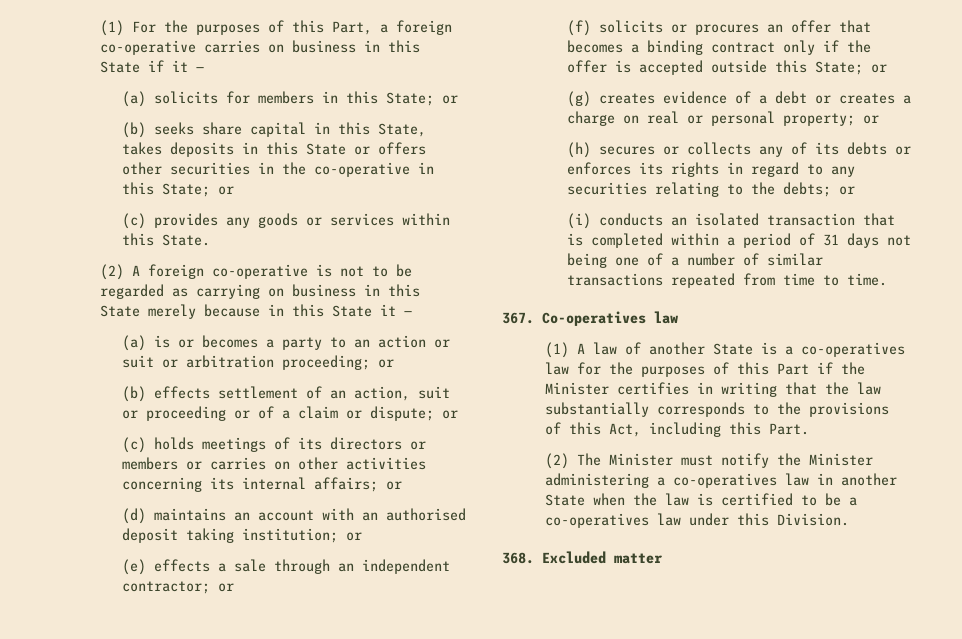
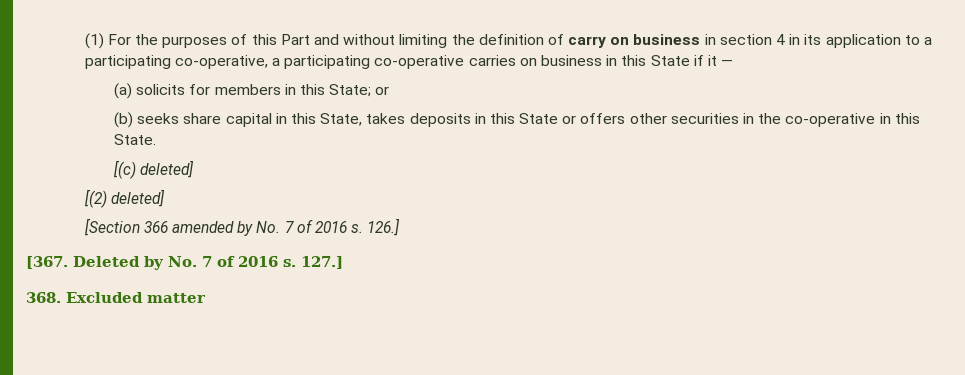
- (1) For the purposes of this Part, a foreign co-operative carries on business in this State if it —
+ (1) For the purposes of this Part and without limiting the definition of carry on business in section 4 in its application to a participating co-operative, a participating co-operative carries on business in this State if it —
- (b) seeks share capital in this State, takes deposits in this State or offers other securities in the co-operative in this State; or
- (c) provides any goods or services within this State.
- (2) A foreign co-operative is not to be regarded as carrying on business in this State merely because in this State it —
- (a) is or becomes a party to an action or suit or arbitration proceeding; or
- (b) effects settlement of an action, suit or proceeding or of a claim or dispute; or
- (c) holds meetings of its directors or members or carries on other activities concerning its internal affairs; or
- (d) maintains an account with an authorised deposit taking institution; or
- (e) effects a sale through an independent contractor; or
- (f) solicits or procures an offer that becomes a binding contract only if the offer is accepted outside this State; or
- (g) creates evidence of a debt or creates a charge on real or personal property; or
- (h) secures or collects any of its debts or enforces its rights in regard to any securities relating to the debts; or
- (i) conducts an isolated transaction that is completed within a period of 31 days not being one of a number of similar transactions repeated from time to time.
- 367. Co-operatives law
- (1) A law of another State is a co-operatives law for the purposes of this Part if the Minister certifies in writing that the law substantially corresponds to the provisions of this Act, including this Part.
- (2) The Minister must notify the Minister administering a co-operatives law in another State when the law is certified to be a co-operatives law under this Division.
+ (b) seeks share capital in this State, takes deposits in this State or offers other securities in the co-operative in this State.
+ [(c) deleted]
+ [(2) deleted]
+ [Section 366 amended by No. 7 of 2016 s. 126.]
+ [367. Deleted by No. 7 of 2016 s. 127.]

